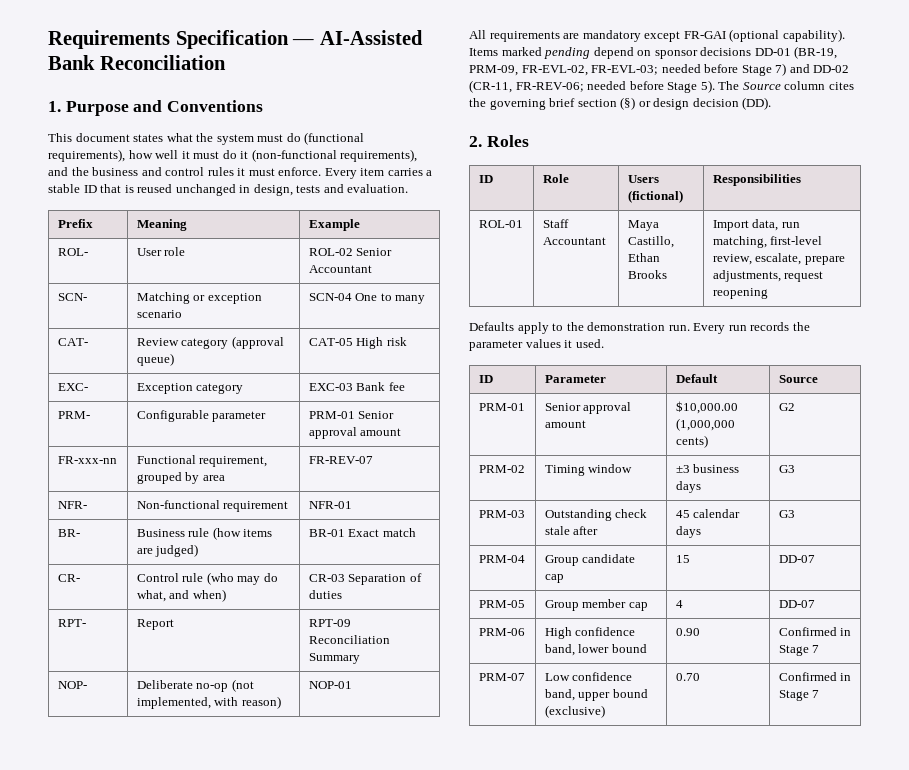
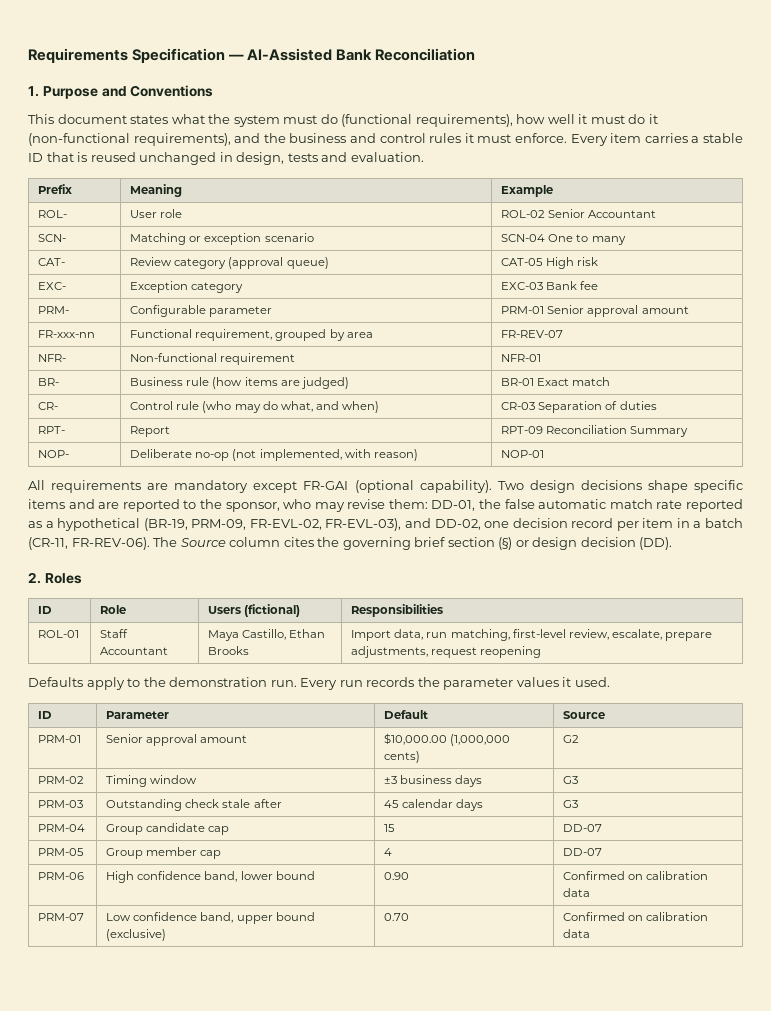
- Items marked pending depend on sponsor decisions DD-01 (BR-19, PRM-09, FR-EVL-02, FR-EVL-03; needed before Stage 7) and DD-02 (CR-11, FR-REV-06; needed before Stage 5).
+ Two design decisions shape specific items and are reported to the sponsor, who may revise them: DD-01, the false automatic match rate reported as a hypothetical (BR-19, PRM-09, FR-EVL-02, FR-EVL-03), and DD-02, one decision record per item in a batch (CR-11, FR-REV-06).
- PRM-06 | High confidence band, lower bound | 0.90 | Confirmed in Stage 7
+ PRM-06 | High confidence band, lower bound | 0.90 | Confirmed on calibration data
- PRM-07 | Low confidence band, upper bound (exclusive) | 0.70 | Confirmed in Stage 7
+ PRM-07 | Low confidence band, upper bound (exclusive) | 0.70 | Confirmed on calibration data

